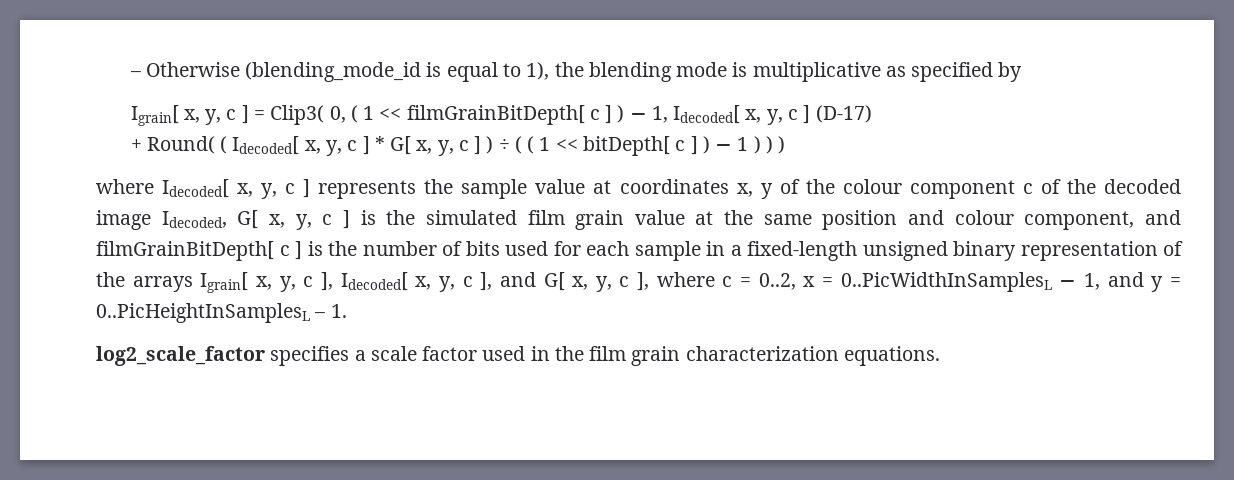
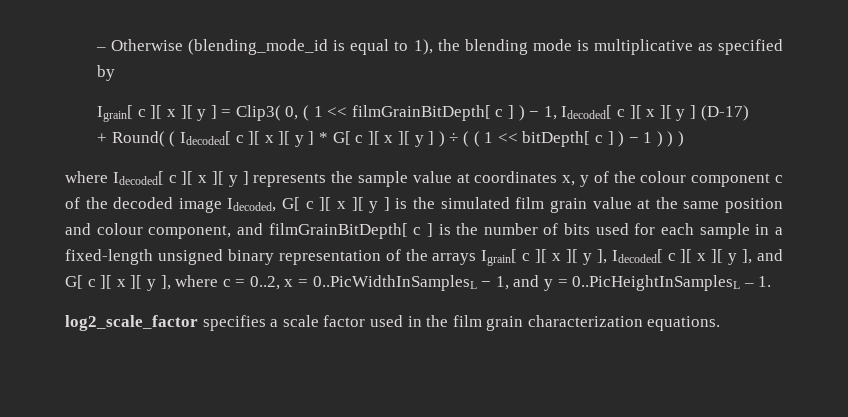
- Igrain[ x, y, c ] = Clip3( 0, ( 1 << filmGrainBitDepth[ c ] ) − 1, Idecoded[ x, y, c ] (D-17)
+ Igrain[ c ][ x ][ y ] = Clip3( 0, ( 1 << filmGrainBitDepth[ c ] ) − 1, Idecoded[ c ][ x ][ y ] (D-17)
- + Round( ( Idecoded[ x, y, c ] * G[ x, y, c ] ) ÷ ( ( 1 << bitDepth[ c ] ) − 1 ) ) )
+ + Round( ( Idecoded[ c ][ x ][ y ] * G[ c ][ x ][ y ] ) ÷ ( ( 1 << bitDepth[ c ] ) − 1 ) ) )
- where Idecoded[ x, y, c ] represents the sample value at coordinates x, y of the colour component c of the decoded image Idecoded, G[ x, y, c ] is the simulated film grain value at the same position and colour component, and filmGrainBitDepth[ c ] is the number of bits used for each sample in a fixed-length unsigned binary representation of the arrays Igrain[ x, y, c ], Idecoded[ x, y, c ], and G[ x, y, c ], where c = 0..2, x = 0..PicWidthInSamplesL − 1, and y = 0..PicHeightInSamplesL – 1.
+ where Idecoded[ c ][ x ][ y ] represents the sample value at coordinates x, y of the colour component c of the decoded image Idecoded, G[ c ][ x ][ y ] is the simulated film grain value at the same position and colour component, and filmGrainBitDepth[ c ] is the number of bits used for each sample in a fixed-length unsigned binary representation of the arrays Igrain[ c ][ x ][ y ], Idecoded[ c ][ x ][ y ], and G[ c ][ x ][ y ], where c = 0..2, x = 0..PicWidthInSamplesL − 1, and y = 0..PicHeightInSamplesL – 1.

